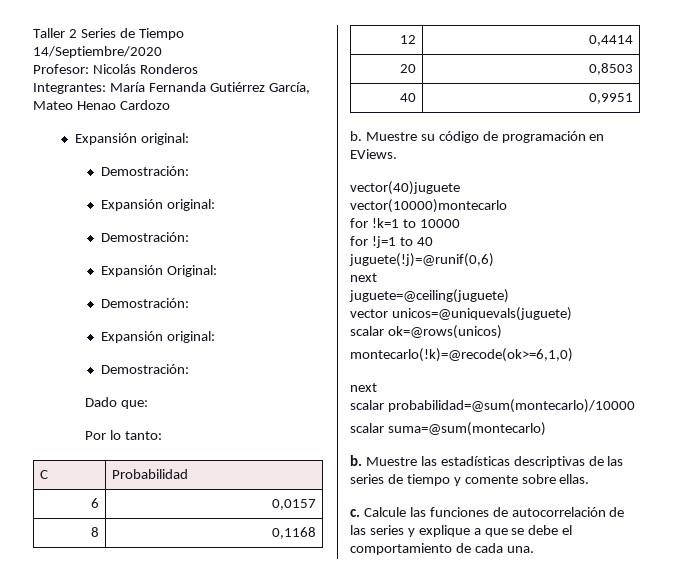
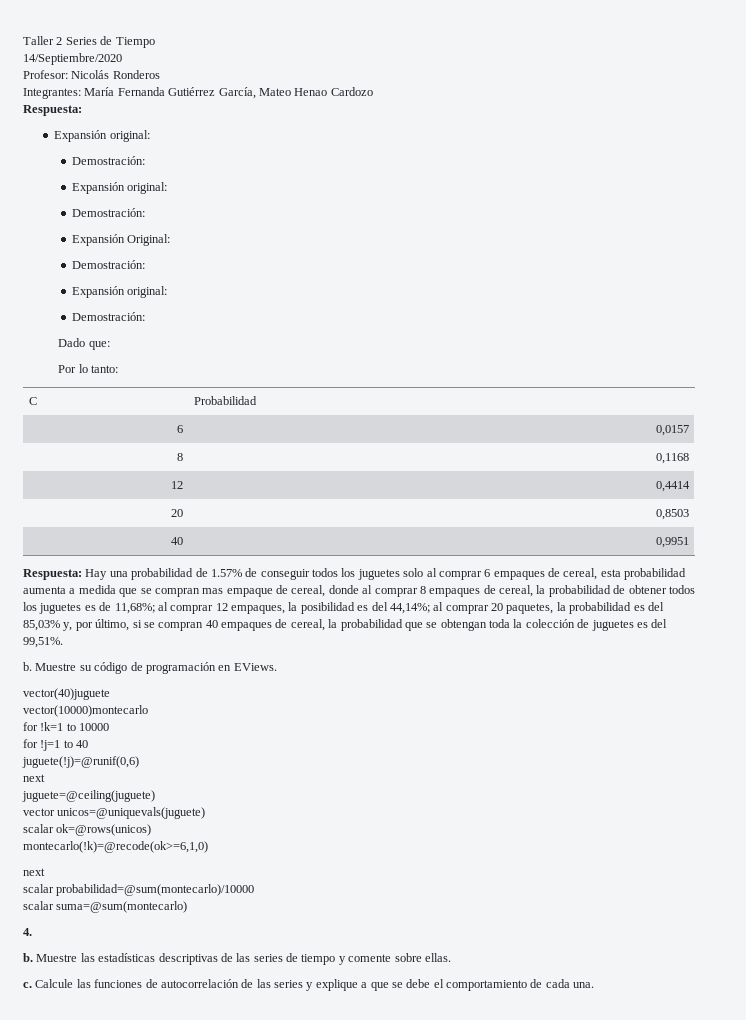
  Integrantes: María Fernanda Gutiérrez García, Mateo Henao Cardozo
+ Respuesta:
+ Respuesta: Hay una probabilidad de 1.57% de conseguir todos los juguetes solo al comprar 6 empaques de cereal, esta probabilidad aumenta a medida que se compran mas empaque de cereal, donde al comprar 8 empaques de cereal, la probabilidad de obtener todos los juguetes es de 11,68%; al comprar 12 empaques, la posibilidad es del 44,14%; al comprar 20 paquetes, la probabilidad es del 85,03% y, por último, si se compran 40 empaques de cereal, la probabilidad que se obtengan toda la colección de juguetes es del 99,51%.
+ 4.

